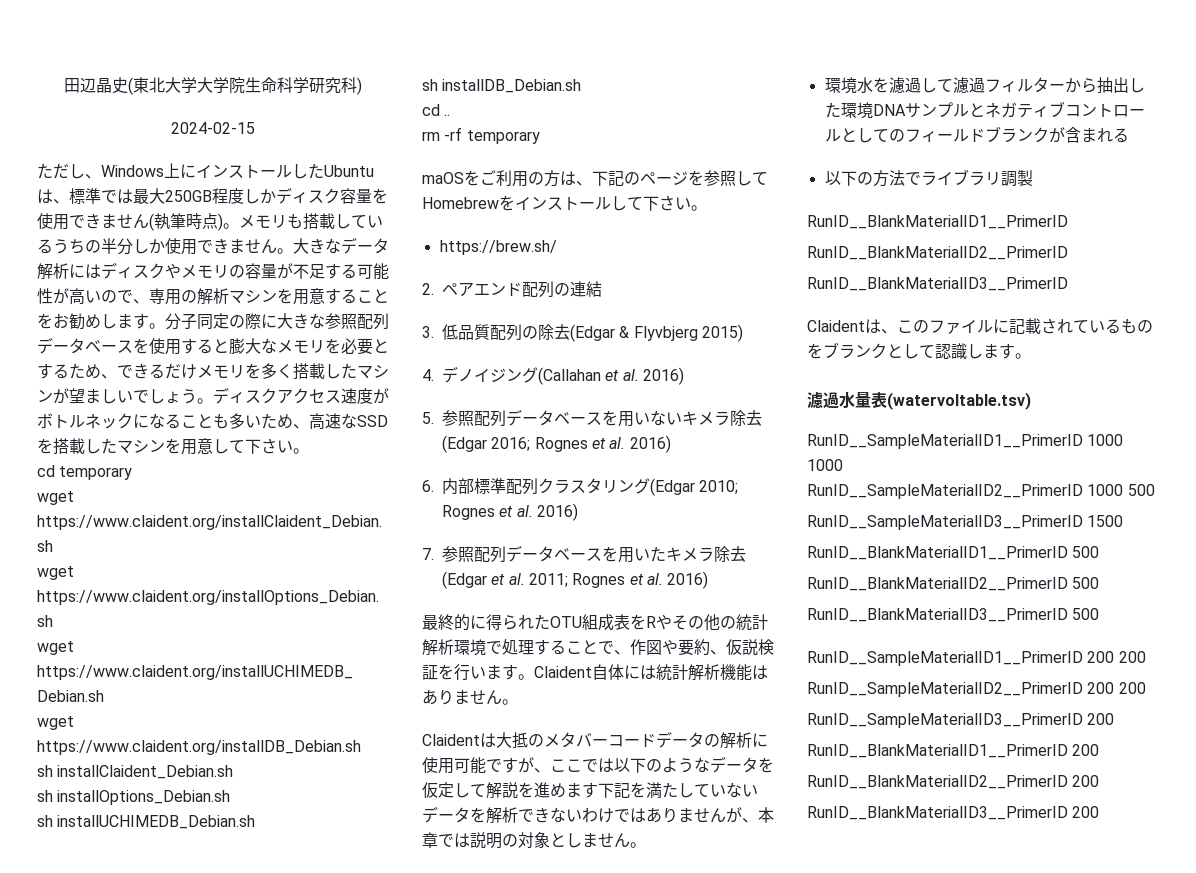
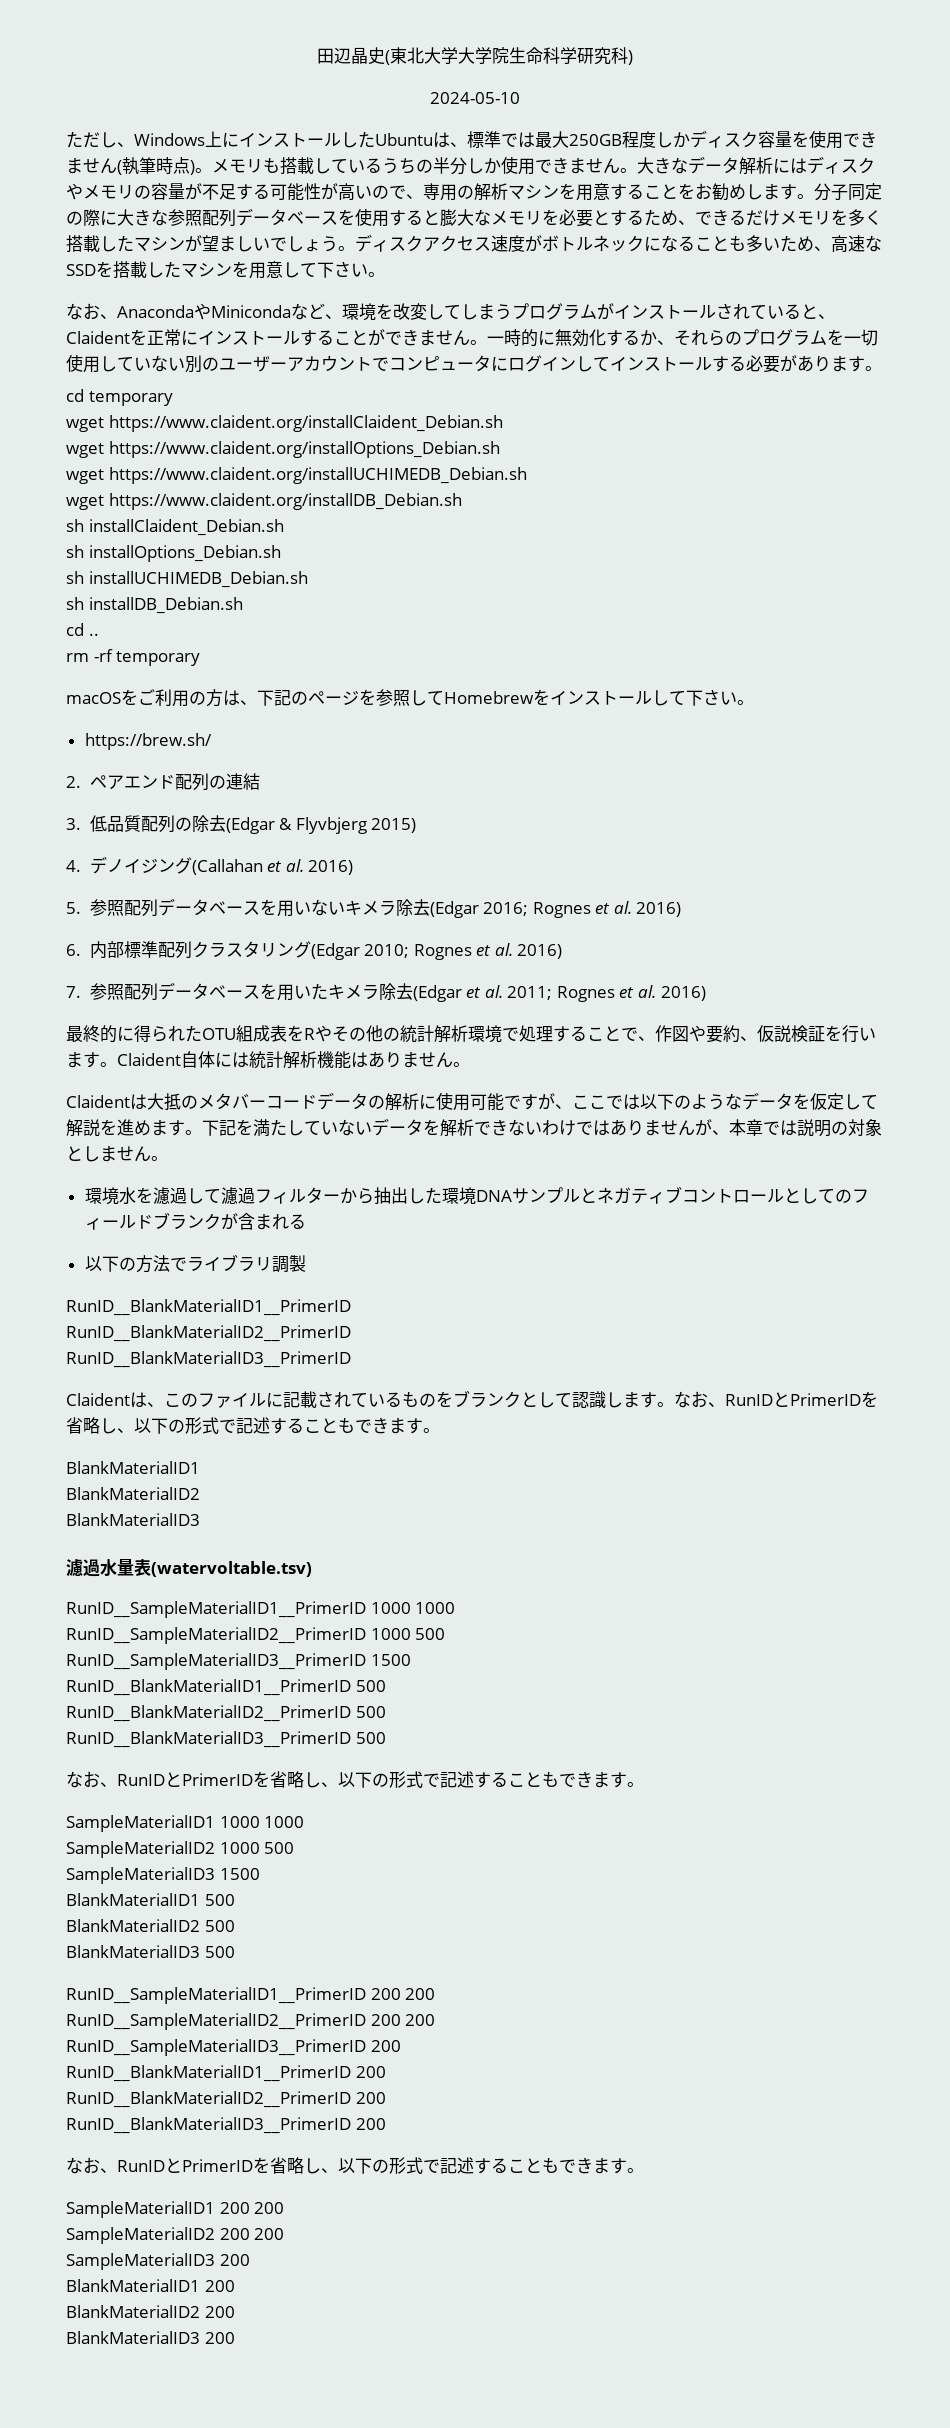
- 2024-02-15
+ 2024-05-10
+ なお、AnacondaやMinicondaなど、環境を改変してしまうプログラムがインストールされていると、Claidentを正常にインストールすることができません。一時的に無効化するか、それらのプログラムを一切使用していない別のユーザーアカウントでコンピュータにログインしてインストールする必要があります。
- maOSをご利用の方は、下記のページを参照してHomebrewをインストールして下さい。
+ macOSをご利用の方は、下記のページを参照してHomebrewをインストールして下さい。
- Claidentは大抵のメタバーコードデータの解析に使用可能ですが、ここでは以下のようなデータを仮定して解説を進めます下記を満たしていないデータを解析できないわけではありませんが、本章では説明の対象としません。
+ Claidentは大抵のメタバーコードデータの解析に使用可能ですが、ここでは以下のようなデータを仮定して解説を進めます。下記を満たしていないデータを解析できないわけではありませんが、本章では説明の対象としません。
- Claidentは、このファイルに記載されているものをブランクとして認識します。
+ Claidentは、このファイルに記載されているものをブランクとして認識します。なお、RunIDとPrimerIDを省略し、以下の形式で記述することもできます。
+ BlankMaterialID1
+ BlankMaterialID2
+ BlankMaterialID3
  RunID__BlankMaterialID3__PrimerID 500
+ なお、RunIDとPrimerIDを省略し、以下の形式で記述することもできます。
+ SampleMaterialID1 1000 1000
+ SampleMaterialID2 1000 500
+ SampleMaterialID3 1500
+ BlankMaterialID1 500
+ BlankMaterialID2 500
+ BlankMaterialID3 500
  RunID__BlankMaterialID3__PrimerID 200
+ なお、RunIDとPrimerIDを省略し、以下の形式で記述することもできます。
+ SampleMaterialID1 200 200
+ SampleMaterialID2 200 200
+ SampleMaterialID3 200
+ BlankMaterialID1 200
+ BlankMaterialID2 200
+ BlankMaterialID3 200

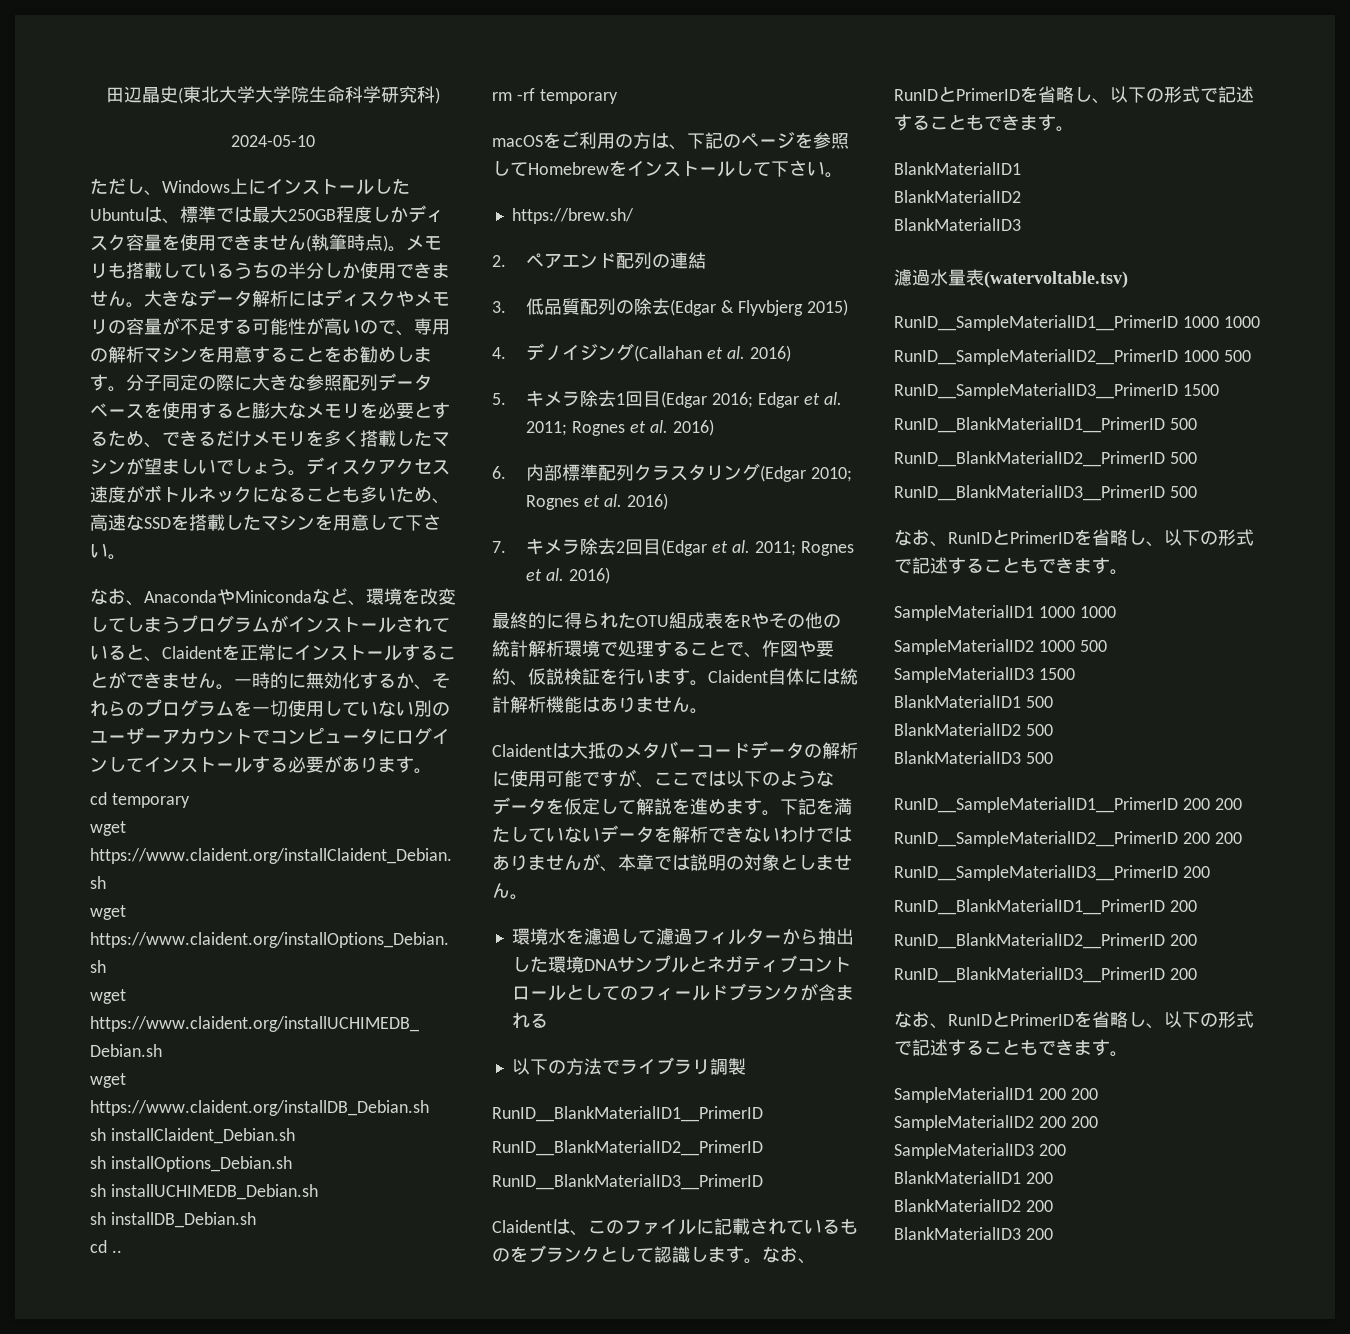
- 5.参照配列データベースを用いないキメラ除去(Edgar 2016; Rognes et al. 2016)
+ 5.キメラ除去1回目(Edgar 2016; Edgar et al. 2011; Rognes et al. 2016)
- 7.参照配列データベースを用いたキメラ除去(Edgar et al. 2011; Rognes et al. 2016)
+ 7.キメラ除去2回目(Edgar et al. 2011; Rognes et al. 2016)

